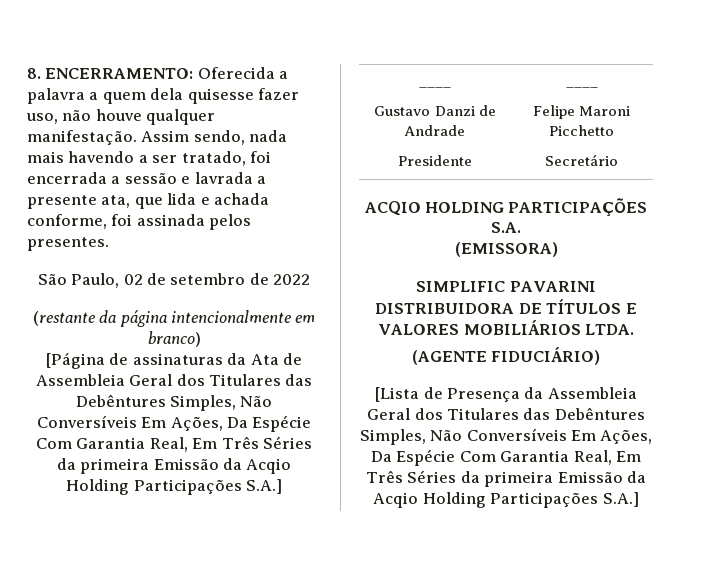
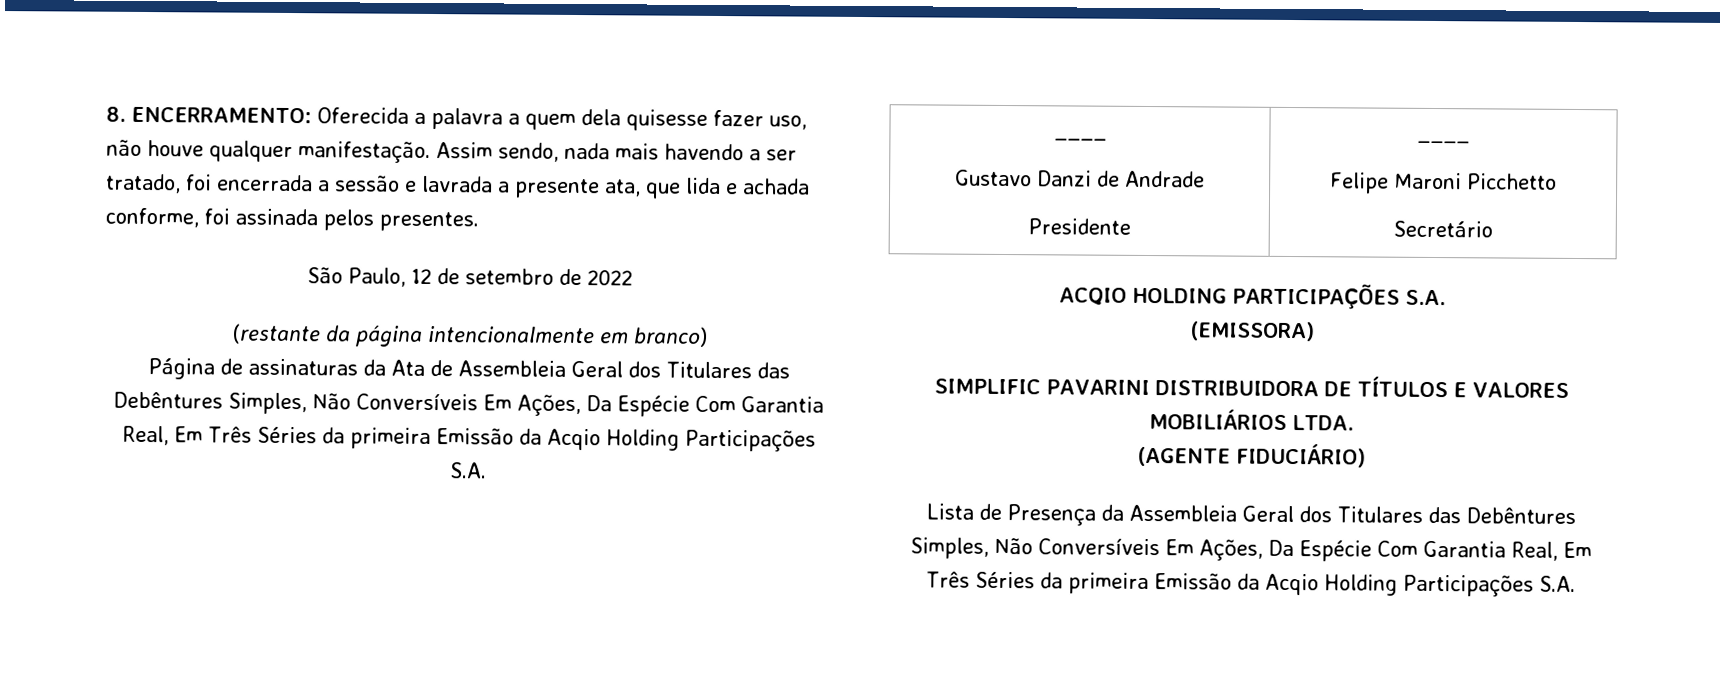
- São Paulo, 02 de setembro de 2022
+ São Paulo, 12 de setembro de 2022
- [Página de assinaturas da Ata de Assembleia Geral dos Titulares das Debêntures Simples, Não Conversíveis Em Ações, Da Espécie Com Garantia Real, Em Três Séries da primeira Emissão da Acqio Holding Participações S.A.]
+ Página de assinaturas da Ata de Assembleia Geral dos Titulares das Debêntures Simples, Não Conversíveis Em Ações, Da Espécie Com Garantia Real, Em Três Séries da primeira Emissão da Acqio Holding Participações S.A.
- [Lista de Presença da Assembleia Geral dos Titulares das Debêntures Simples, Não Conversíveis Em Ações, Da Espécie Com Garantia Real, Em Três Séries da primeira Emissão da Acqio Holding Participações S.A.]
+ Lista de Presença da Assembleia Geral dos Titulares das Debêntures Simples, Não Conversíveis Em Ações, Da Espécie Com Garantia Real, Em Três Séries da primeira Emissão da Acqio Holding Participações S.A.

